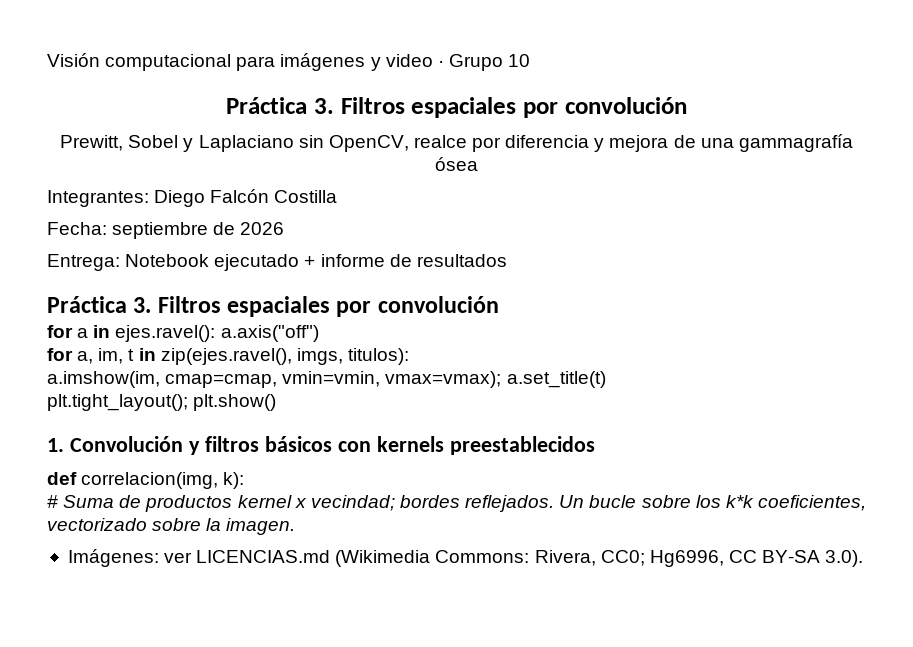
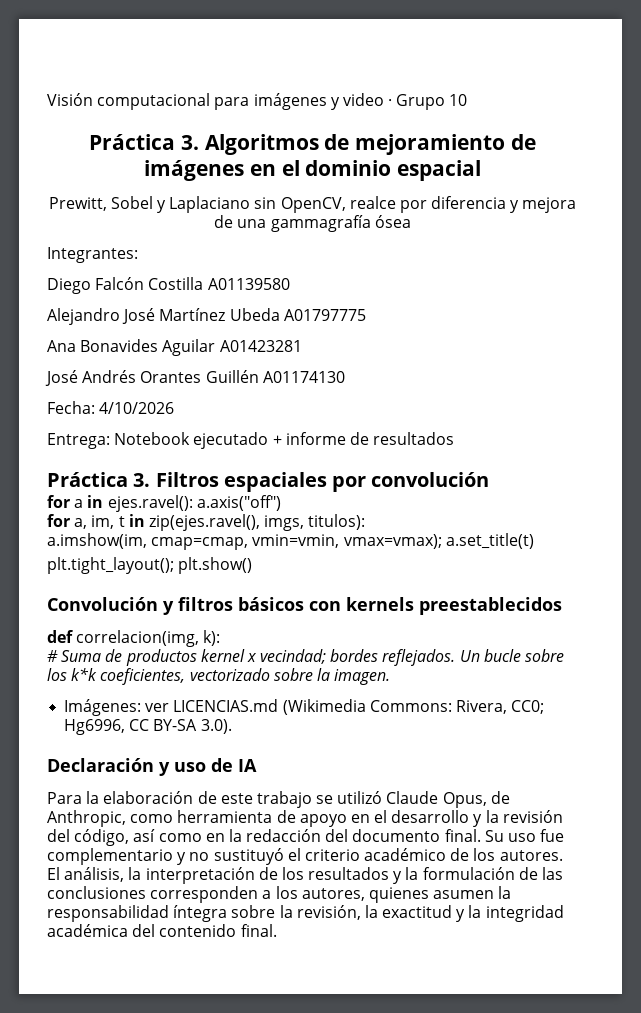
  Visión computacional para imágenes y video · Grupo 10
- Práctica 3. Filtros espaciales por convolución
+ Práctica 3. Algoritmos de mejoramiento de imágenes en el dominio espacial
- Integrantes: Diego Falcón Costilla
- Fecha: septiembre de 2026
+ Integrantes:
+ Diego Falcón Costilla A01139580
+ Alejandro José Martínez Ubeda A01797775
+ Ana Bonavides Aguilar A01423281
+ José Andrés Orantes Guillén A01174130
+ Fecha: 4/10/2026
- 1. Convolución y filtros básicos con kernels preestablecidos
+ Convolución y filtros básicos con kernels preestablecidos
+ Declaración y uso de IA
+ Para la elaboración de este trabajo se utilizó Claude Opus, de Anthropic, como herramienta de apoyo en el desarrollo y la revisión del código, así como en la redacción del documento final. Su uso fue complementario y no sustituyó el criterio académico de los autores. El análisis, la interpretación de los resultados y la formulación de las conclusiones corresponden a los autores, quienes asumen la responsabilidad íntegra sobre la revisión, la exactitud y la integridad académica del contenido final.

